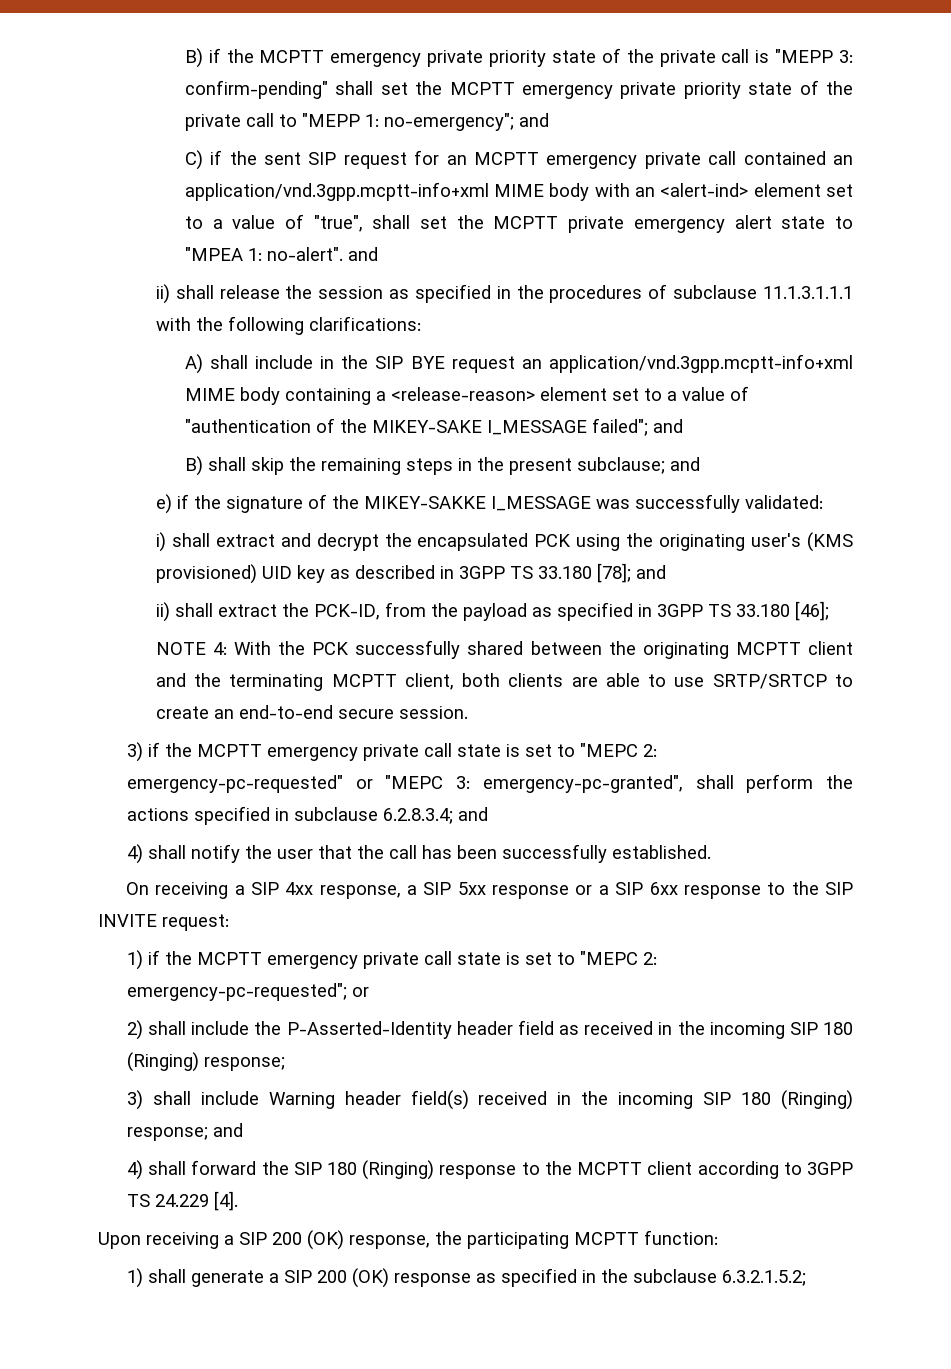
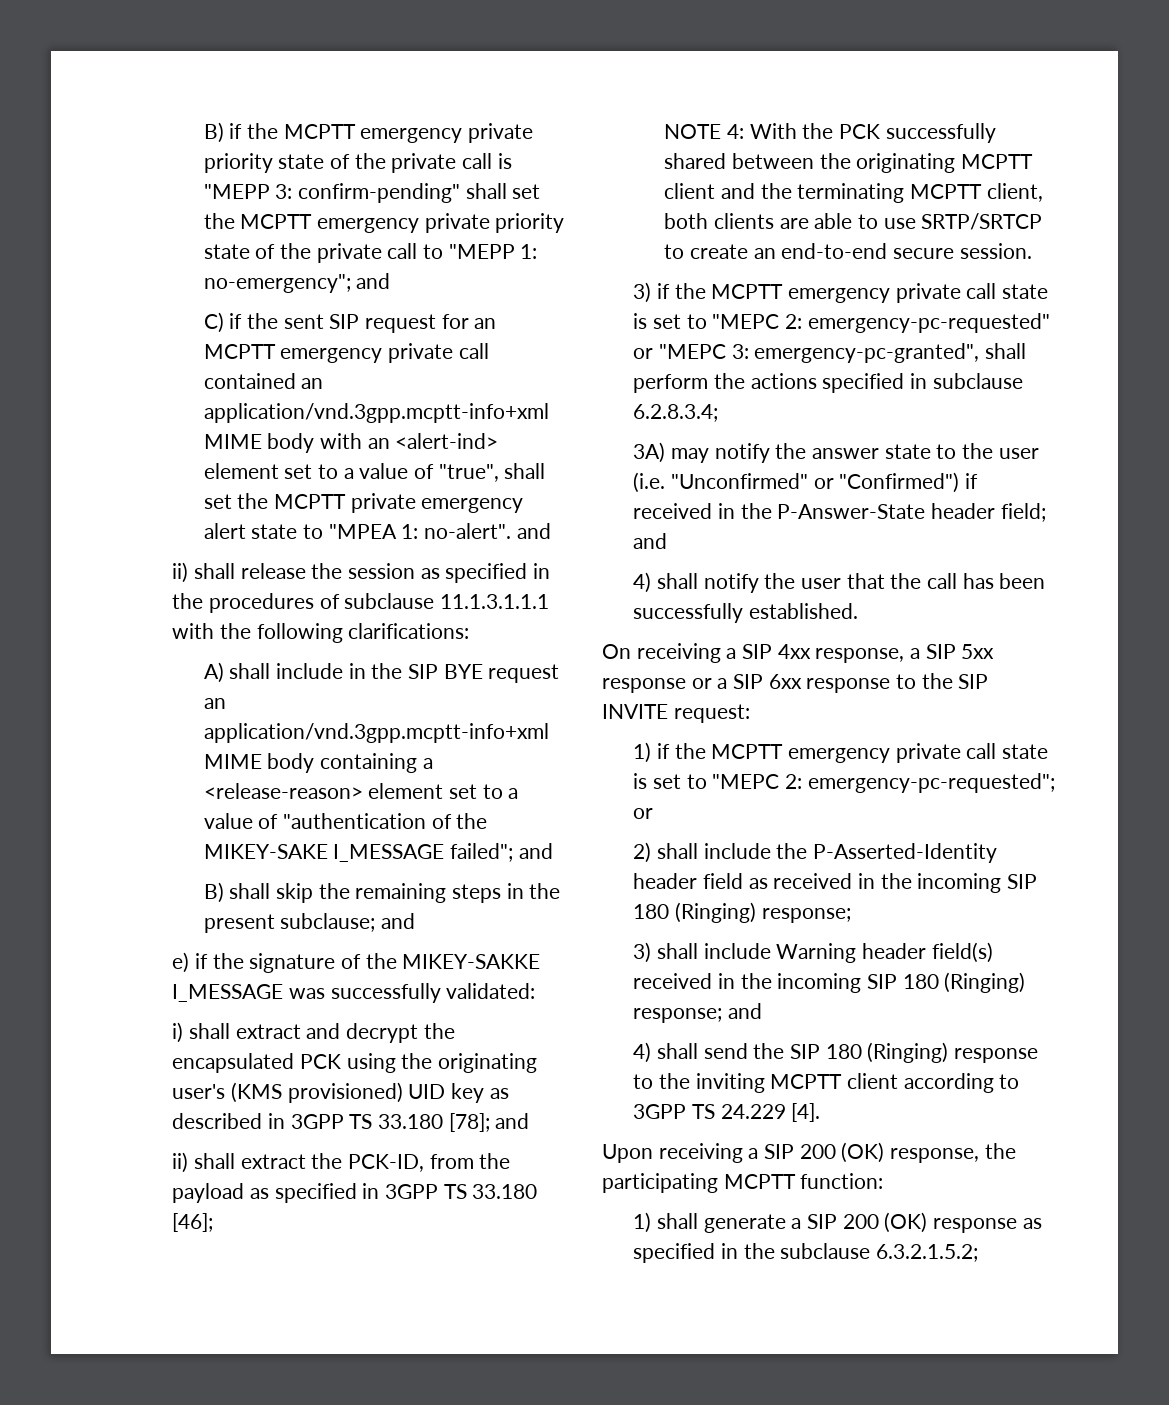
- 3) if the MCPTT emergency private call state is set to "MEPC 2: emergency-pc-requested" or "MEPC 3: emergency-pc-granted", shall perform the actions specified in subclause 6.2.8.3.4; and
+ 3) if the MCPTT emergency private call state is set to "MEPC 2: emergency-pc-requested" or "MEPC 3: emergency-pc-granted", shall perform the actions specified in subclause 6.2.8.3.4;
+ 3A) may notify the answer state to the user (i.e. "Unconfirmed" or "Confirmed") if received in the P-Answer-State header field; and
- 4) shall forward the SIP 180 (Ringing) response to the MCPTT client according to 3GPP TS 24.229 [4].
+ 4) shall send the SIP 180 (Ringing) response to the inviting MCPTT client according to 3GPP TS 24.229 [4].

